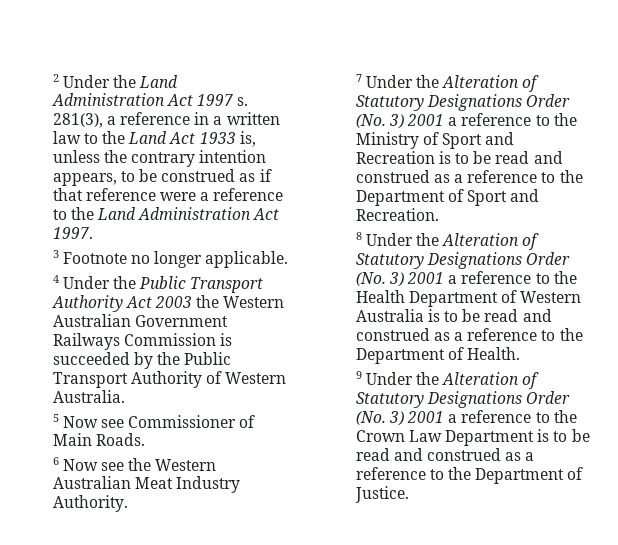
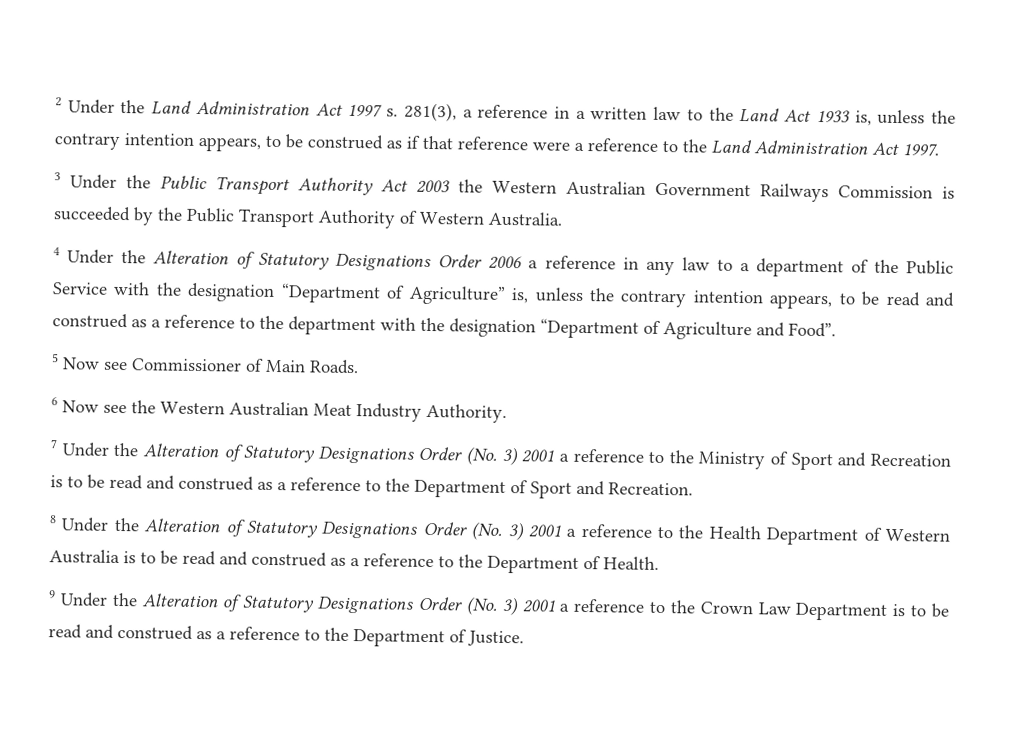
- 3 Footnote no longer applicable.
- 4 Under the Public Transport Authority Act 2003 the Western Australian Government Railways Commission is succeeded by the Public Transport Authority of Western Australia.
+ 3 Under the Public Transport Authority Act 2003 the Western Australian Government Railways Commission is succeeded by the Public Transport Authority of Western Australia.
+ 4 Under the Alteration of Statutory Designations Order 2006 a reference in any law to a department of the Public Service with the designation “Department of Agriculture” is, unless the contrary intention appears, to be read and construed as a reference to the department with the designation “Department of Agriculture and Food”.

